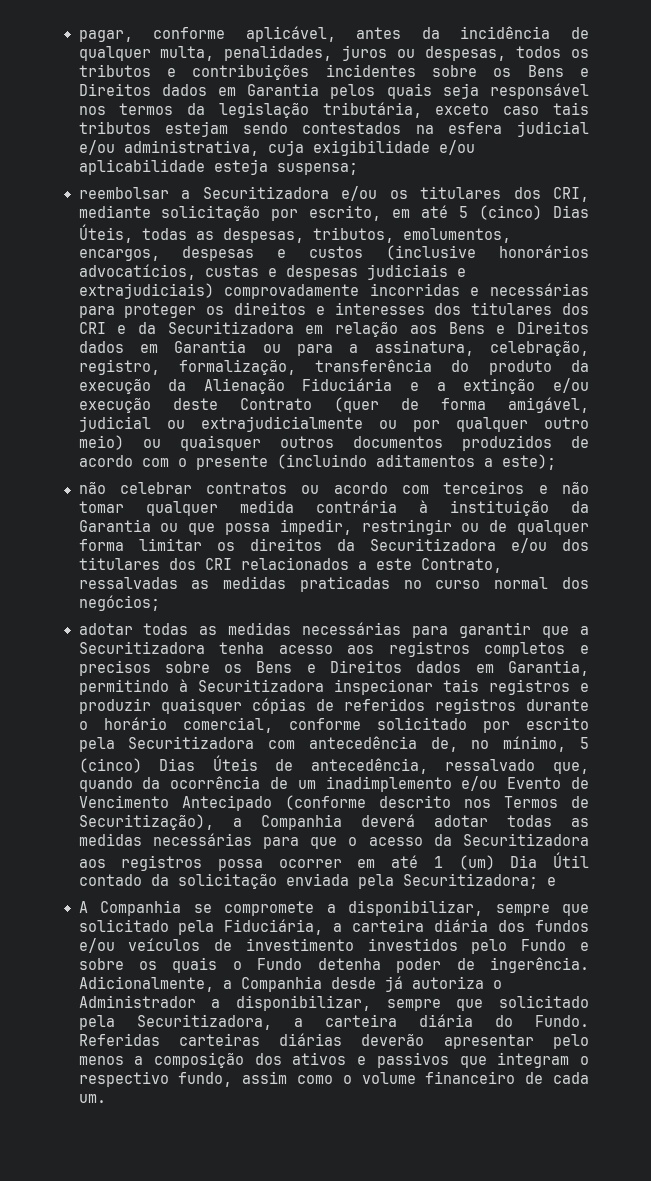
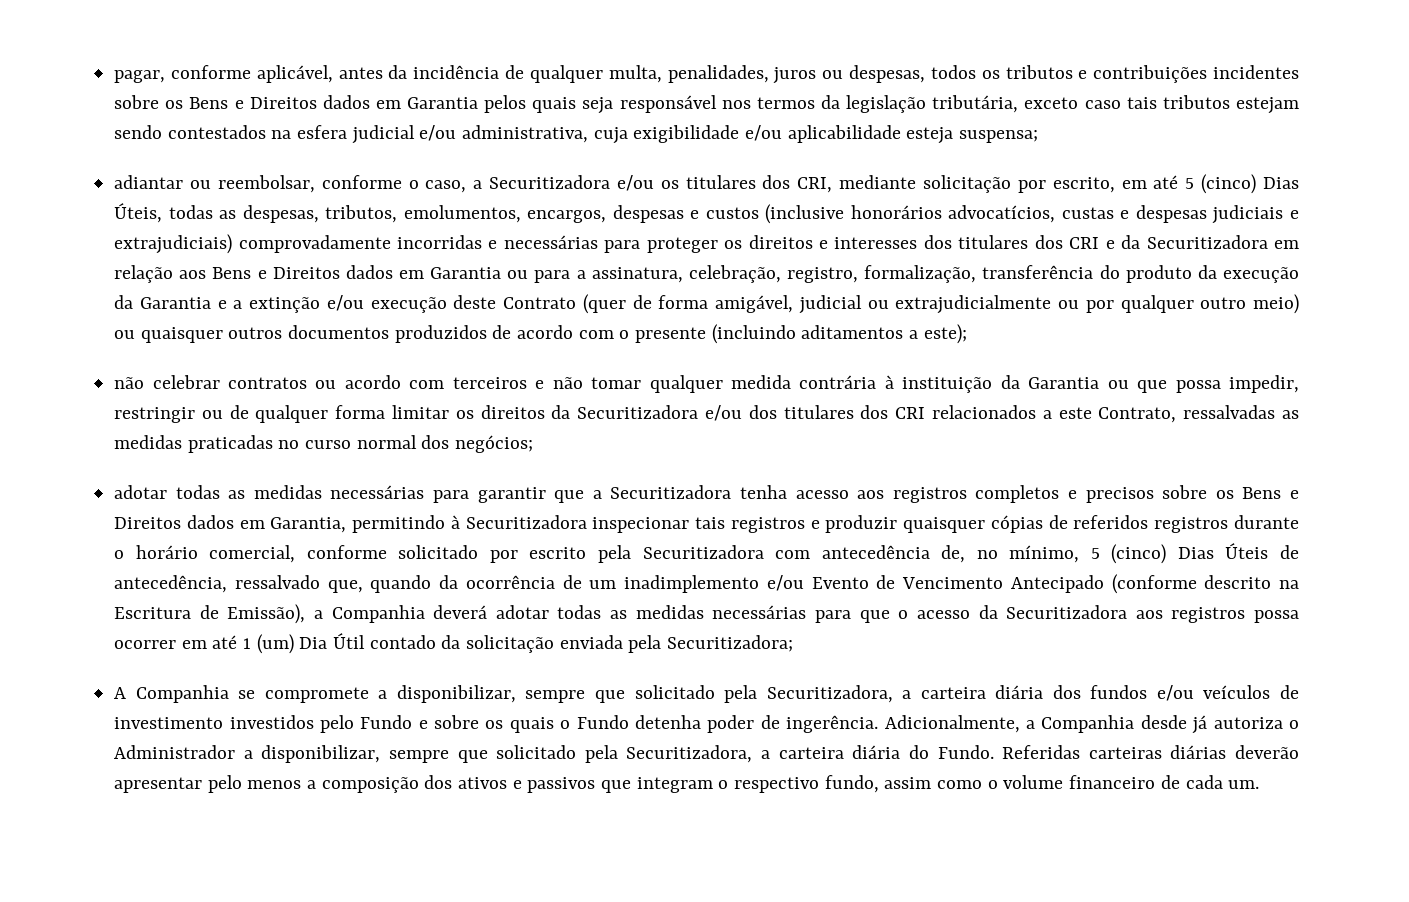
- reembolsar a Securitizadora e/ou os titulares dos CRI, mediante solicitação por escrito, em até 5 (cinco) Dias Úteis, todas as despesas, tributos, emolumentos, encargos, despesas e custos (inclusive honorários advocatícios, custas e despesas judiciais e extrajudiciais) comprovadamente incorridas e necessárias para proteger os direitos e interesses dos titulares dos CRI e da Securitizadora em relação aos Bens e Direitos dados em Garantia ou para a assinatura, celebração, registro, formalização, transferência do produto da execução da Alienação Fiduciária e a extinção e/ou execução deste Contrato (quer de forma amigável, judicial ou extrajudicialmente ou por qualquer outro meio) ou quaisquer outros documentos produzidos de acordo com o presente (incluindo aditamentos a este);
+ adiantar ou reembolsar, conforme o caso, a Securitizadora e/ou os titulares dos CRI, mediante solicitação por escrito, em até 5 (cinco) Dias Úteis, todas as despesas, tributos, emolumentos, encargos, despesas e custos (inclusive honorários advocatícios, custas e despesas judiciais e extrajudiciais) comprovadamente incorridas e necessárias para proteger os direitos e interesses dos titulares dos CRI e da Securitizadora em relação aos Bens e Direitos dados em Garantia ou para a assinatura, celebração, registro, formalização, transferência do produto da execução da Garantia e a extinção e/ou execução deste Contrato (quer de forma amigável, judicial ou extrajudicialmente ou por qualquer outro meio) ou quaisquer outros documentos produzidos de acordo com o presente (incluindo aditamentos a este);
- adotar todas as medidas necessárias para garantir que a Securitizadora tenha acesso aos registros completos e precisos sobre os Bens e Direitos dados em Garantia, permitindo à Securitizadora inspecionar tais registros e produzir quaisquer cópias de referidos registros durante o horário comercial, conforme solicitado por escrito pela Securitizadora com antecedência de, no mínimo, 5 (cinco) Dias Úteis de antecedência, ressalvado que, quando da ocorrência de um inadimplemento e/ou Evento de Vencimento Antecipado (conforme descrito nos Termos de Securitização), a Companhia deverá adotar todas as medidas necessárias para que o acesso da Securitizadora aos registros possa ocorrer em até 1 (um) Dia Útil contado da solicitação enviada pela Securitizadora; e
+ adotar todas as medidas necessárias para garantir que a Securitizadora tenha acesso aos registros completos e precisos sobre os Bens e Direitos dados em Garantia, permitindo à Securitizadora inspecionar tais registros e produzir quaisquer cópias de referidos registros durante o horário comercial, conforme solicitado por escrito pela Securitizadora com antecedência de, no mínimo, 5 (cinco) Dias Úteis de antecedência, ressalvado que, quando da ocorrência de um inadimplemento e/ou Evento de Vencimento Antecipado (conforme descrito na Escritura de Emissão), a Companhia deverá adotar todas as medidas necessárias para que o acesso da Securitizadora aos registros possa ocorrer em até 1 (um) Dia Útil contado da solicitação enviada pela Securitizadora;
- A Companhia se compromete a disponibilizar, sempre que solicitado pela Fiduciária, a carteira diária dos fundos e/ou veículos de investimento investidos pelo Fundo e sobre os quais o Fundo detenha poder de ingerência.
+ A Companhia se compromete a disponibilizar, sempre que solicitado pela Securitizadora, a carteira diária dos fundos e/ou veículos de investimento investidos pelo Fundo e sobre os quais o Fundo detenha poder de ingerência.

